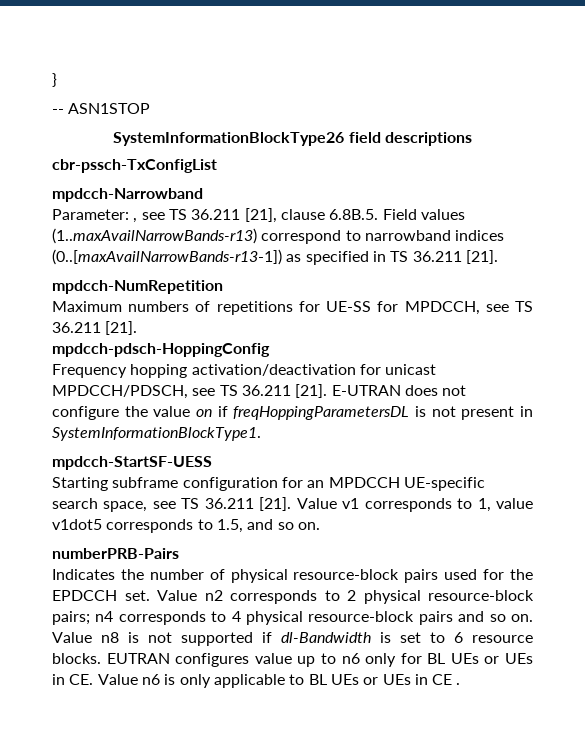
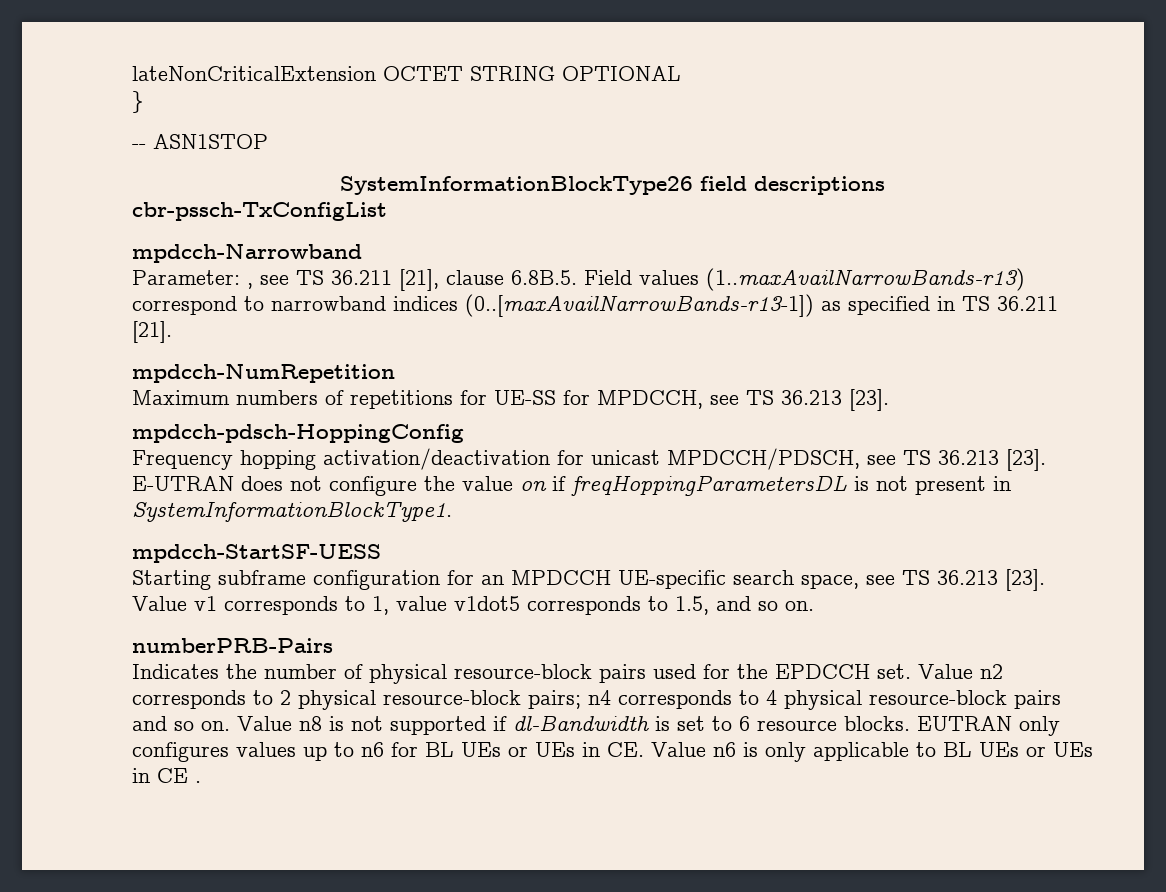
+ lateNonCriticalExtension OCTET STRING OPTIONAL
- Maximum numbers of repetitions for UE-SS for MPDCCH, see TS 36.211 [21].
+ Maximum numbers of repetitions for UE-SS for MPDCCH, see TS 36.213 [23].
- Frequency hopping activation/deactivation for unicast MPDCCH/PDSCH, see TS 36.211 [21].
+ Frequency hopping activation/deactivation for unicast MPDCCH/PDSCH, see TS 36.213 [23].
- Starting subframe configuration for an MPDCCH UE-specific search space, see TS 36.211 [21].
+ Starting subframe configuration for an MPDCCH UE-specific search space, see TS 36.213 [23].
- EUTRAN configures value up to n6 only for BL UEs or UEs in CE. Value n6 is only applicable to BL UEs or UEs in CE .
+ EUTRAN only configures values up to n6 for BL UEs or UEs in CE. Value n6 is only applicable to BL UEs or UEs in CE .

